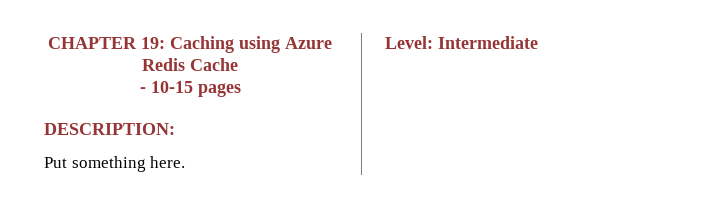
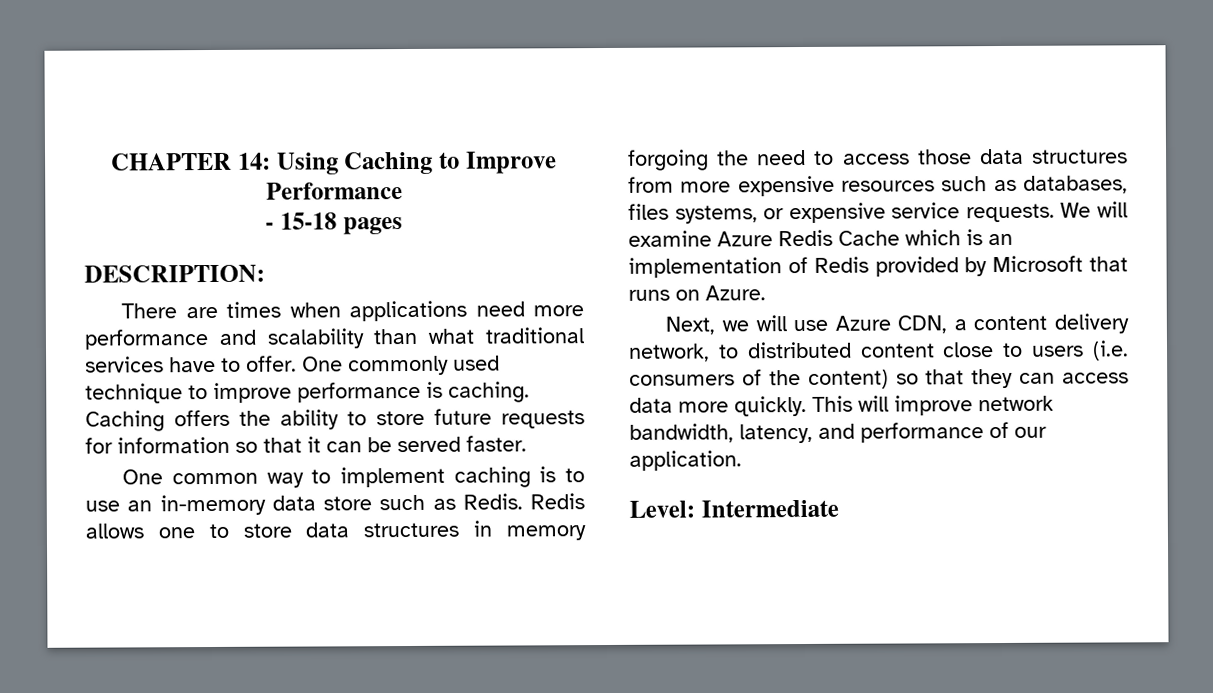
- CHAPTER 19: Caching using Azure Redis Cache
+ CHAPTER 14: Using Caching to Improve Performance
- - 10-15 pages
+ - 15-18 pages
- Put something here.
+ There are times when applications need more performance and scalability than what traditional services have to offer. One commonly used technique to improve performance is caching. Caching offers the ability to store future requests for information so that it can be served faster.
+ One common way to implement caching is to use an in-memory data store such as Redis. Redis allows one to store data structures in memory forgoing the need to access those data structures from more expensive resources such as databases, files systems, or expensive service requests. We will examine Azure Redis Cache which is an implementation of Redis provided by Microsoft that runs on Azure.
+ Next, we will use Azure CDN, a content delivery network, to distributed content close to users (i.e. consumers of the content) so that they can access data more quickly. This will improve network bandwidth, latency, and performance of our application.

